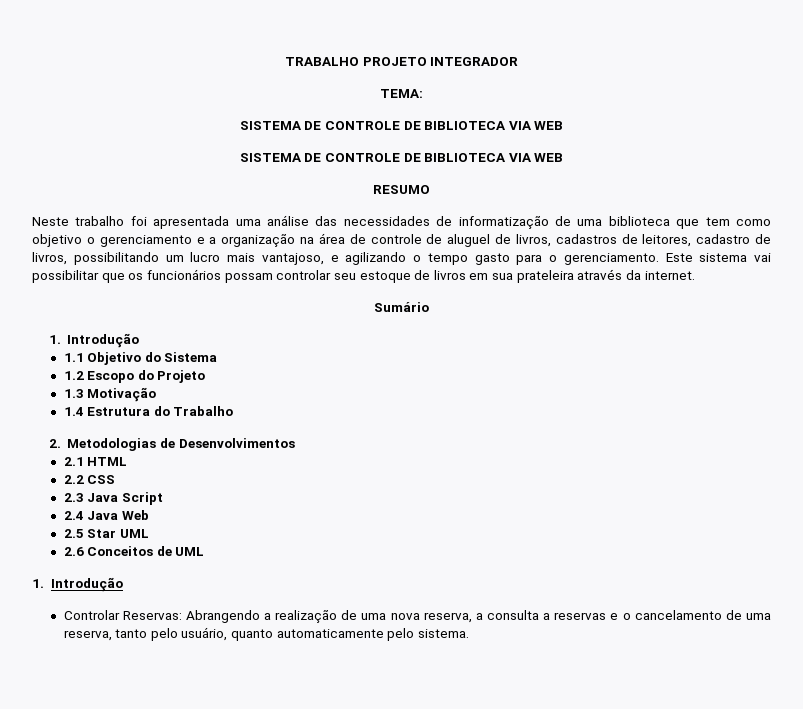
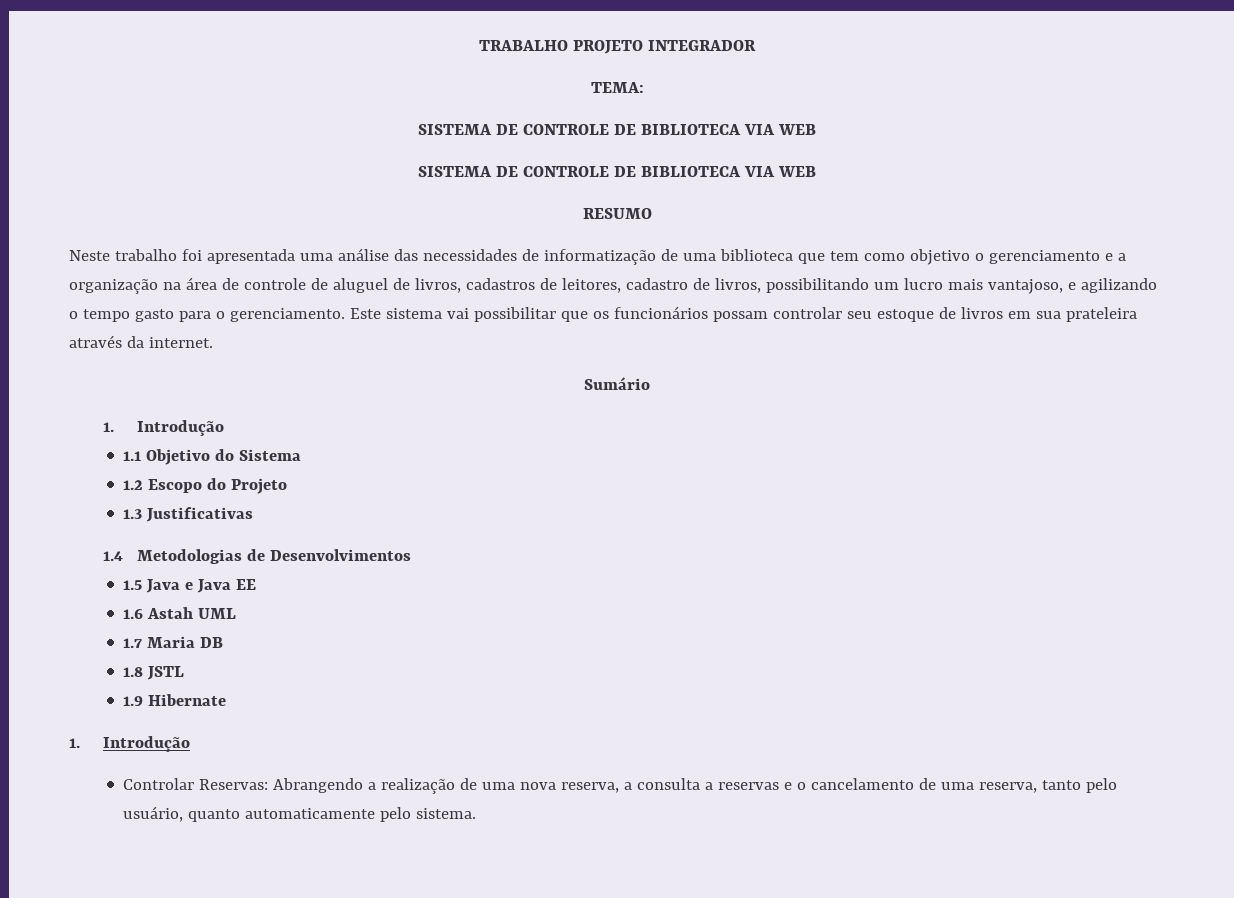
- 1.3 Motivação
- 1.4 Estrutura do Trabalho
- 2. Metodologias de Desenvolvimentos
- 2.1 HTML
- 2.2 CSS
- 2.3 Java Script
- 2.4 Java Web
- 2.5 Star UML
- 2.6 Conceitos de UML
+ 1.3 Justificativas
+ 1.4 Metodologias de Desenvolvimentos
+ 1.5 Java e Java EE
+ 1.6 Astah UML
+ 1.7 Maria DB
+ 1.8 JSTL
+ 1.9 Hibernate

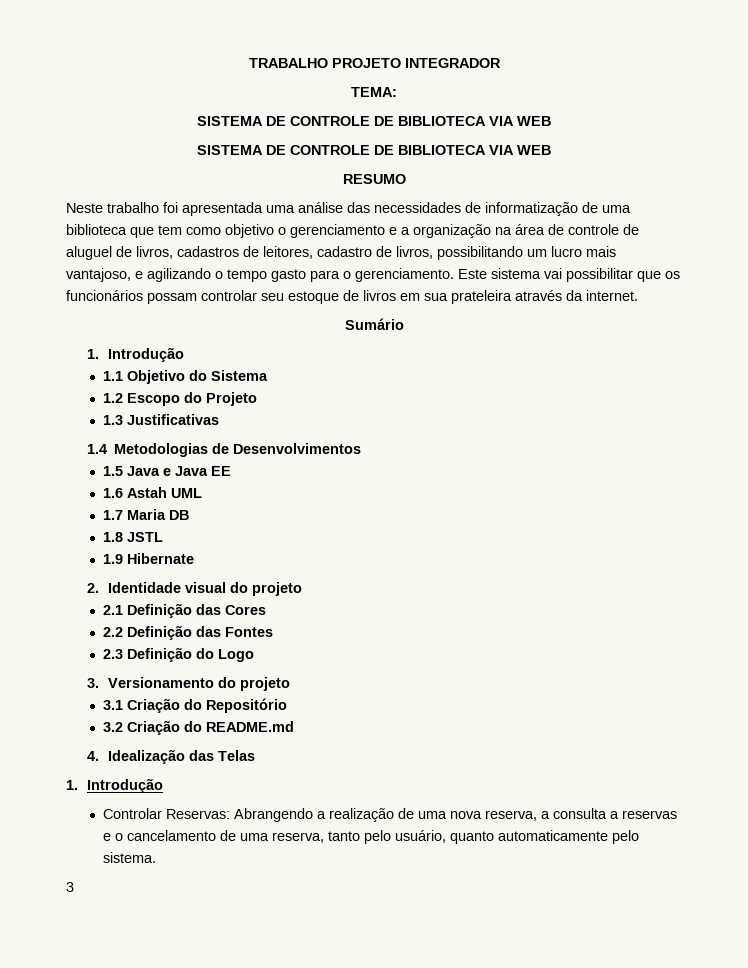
+ 2. Identidade visual do projeto
+ 2.1 Definição das Cores
+ 2.2 Definição das Fontes
+ 2.3 Definição do Logo
+ 3. Versionamento do projeto
+ 3.1 Criação do Repositório
+ 3.2 Criação do README.md
+ 4. Idealização das Telas
+ 3

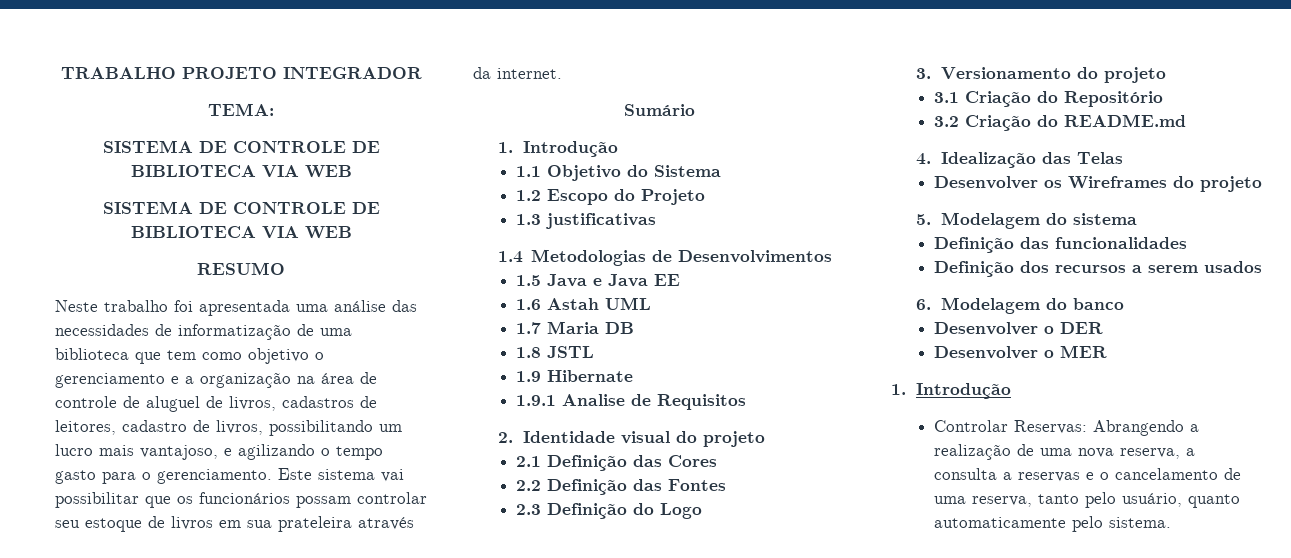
- 1.3 Justificativas
+ 1.3 justificativas
+ 1.9.1 Analise de Requisitos
+ Desenvolver os Wireframes do projeto
+ 5. Modelagem do sistema
+ Definição das funcionalidades
+ Definição dos recursos a serem usados
+ 6. Modelagem do banco
+ Desenvolver o DER
+ Desenvolver o MER
- 3

